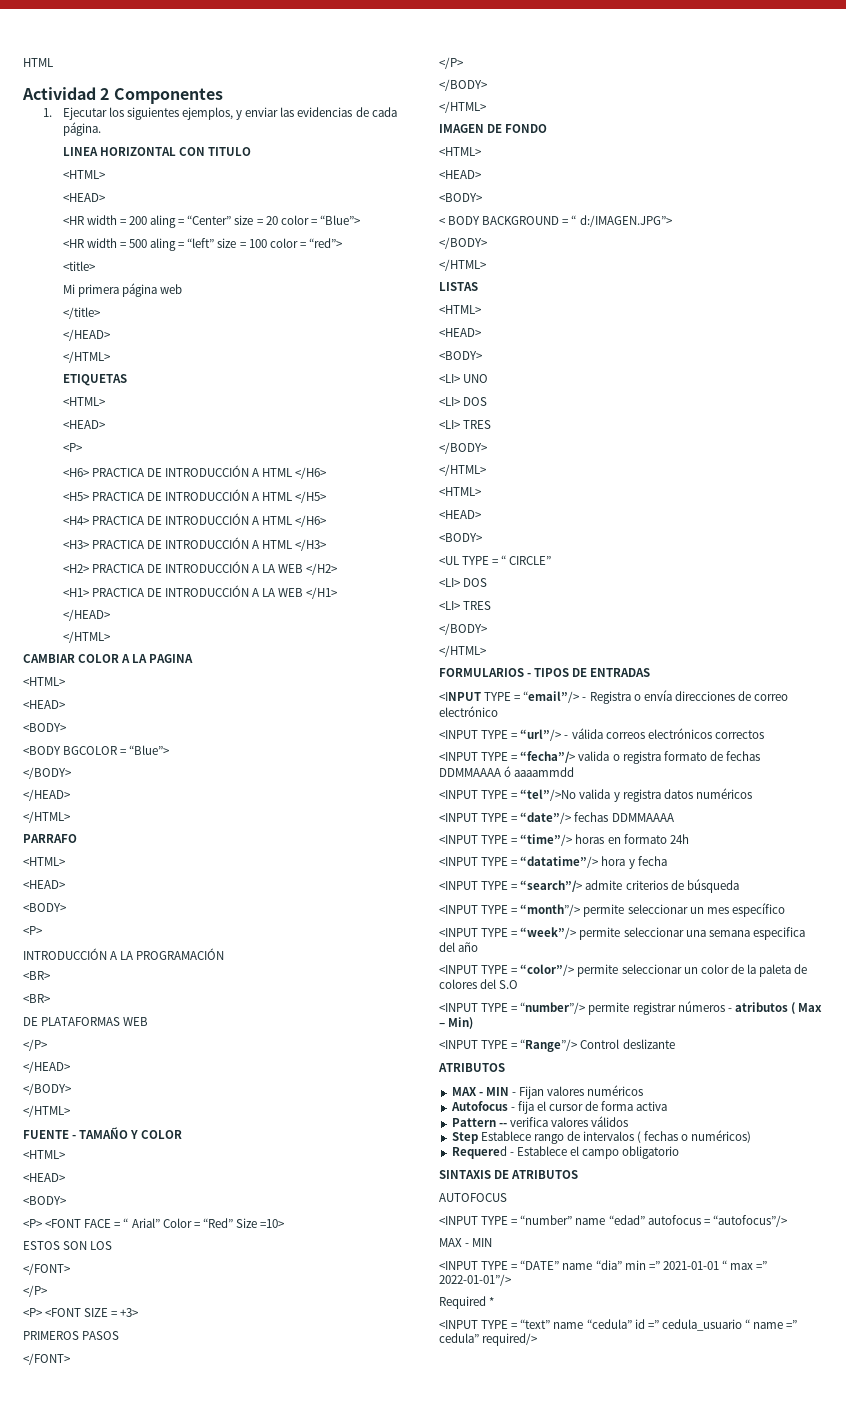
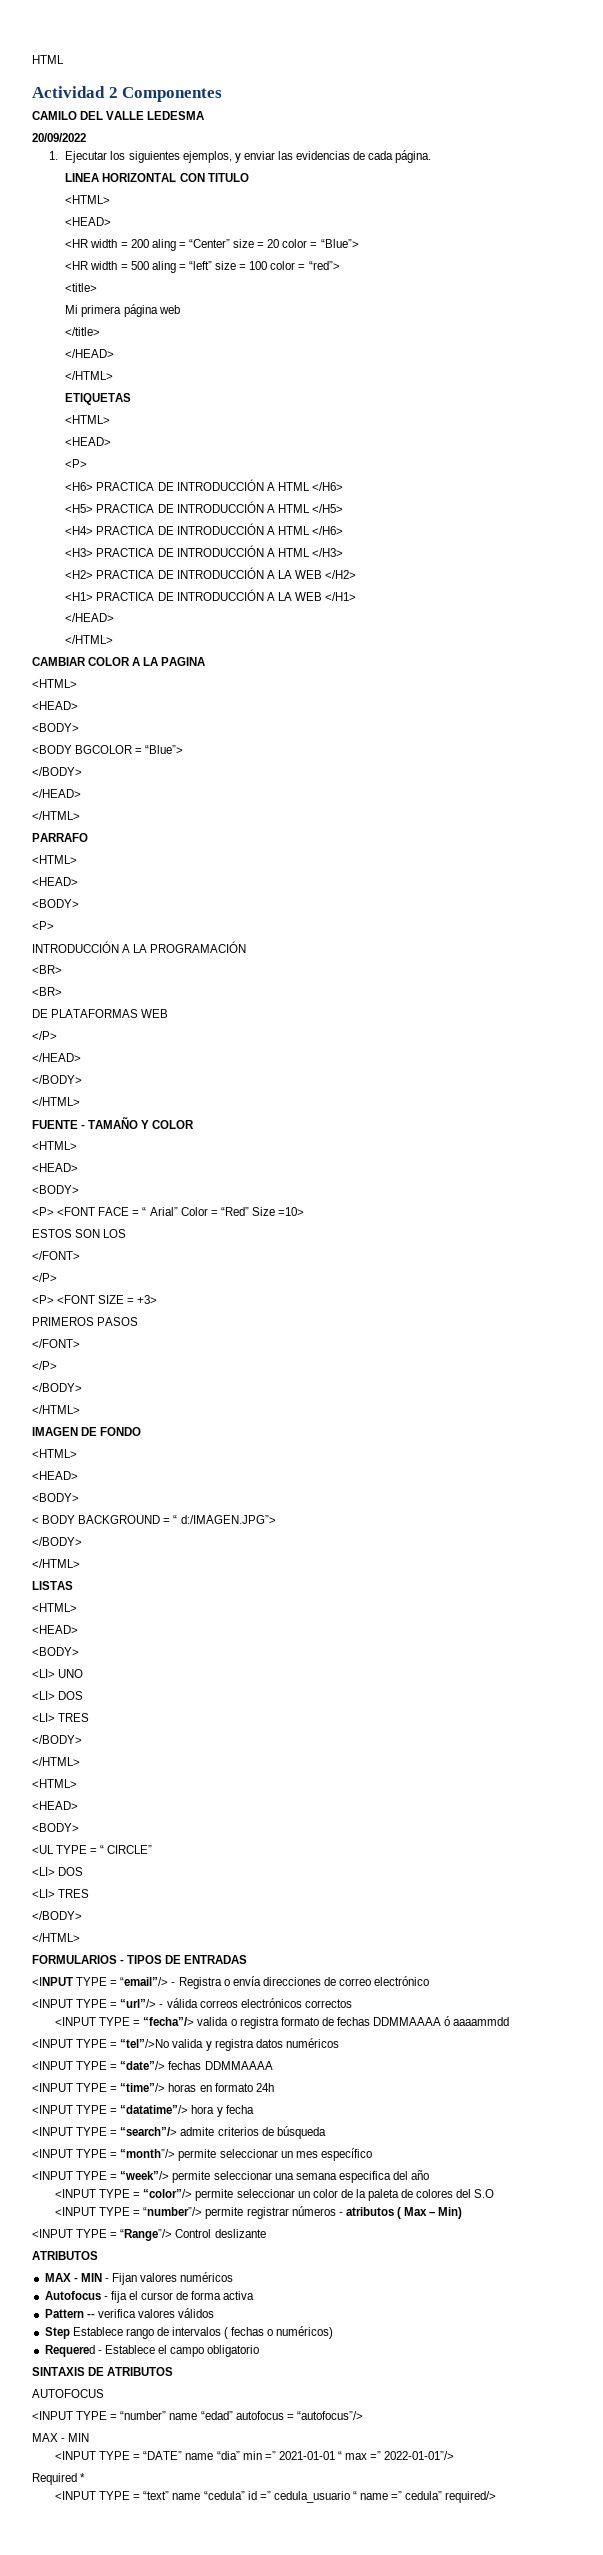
+ CAMILO DEL VALLE LEDESMA
+ 20/09/2022

